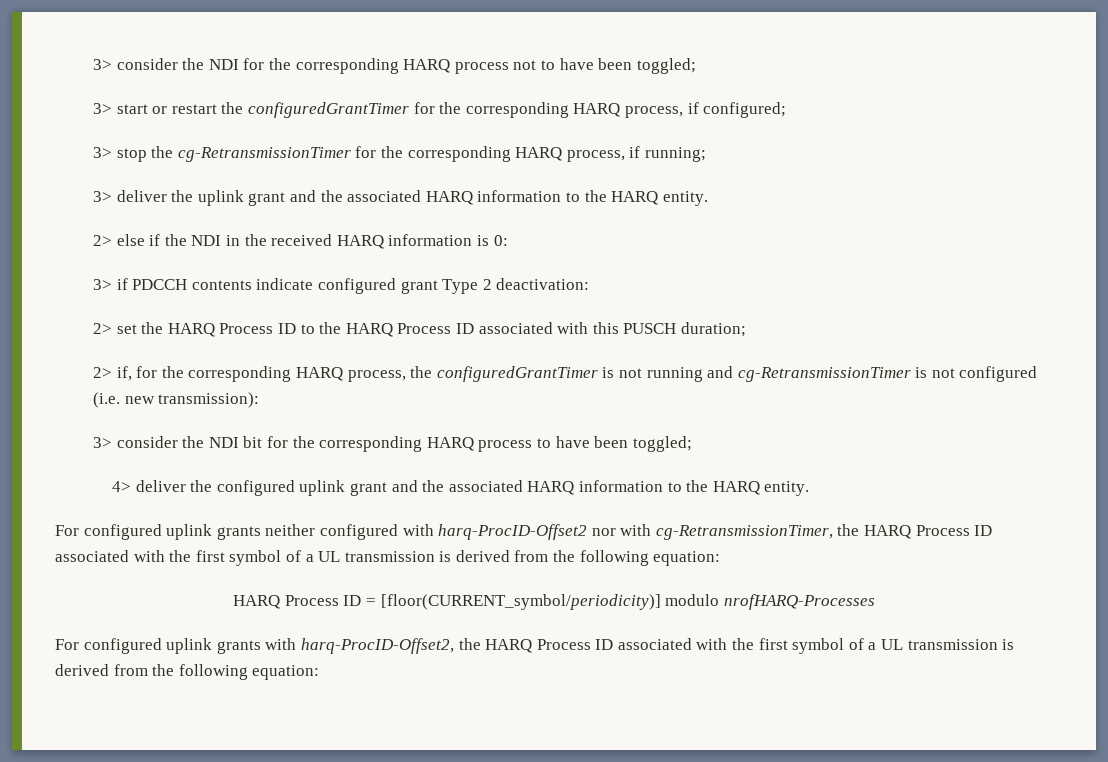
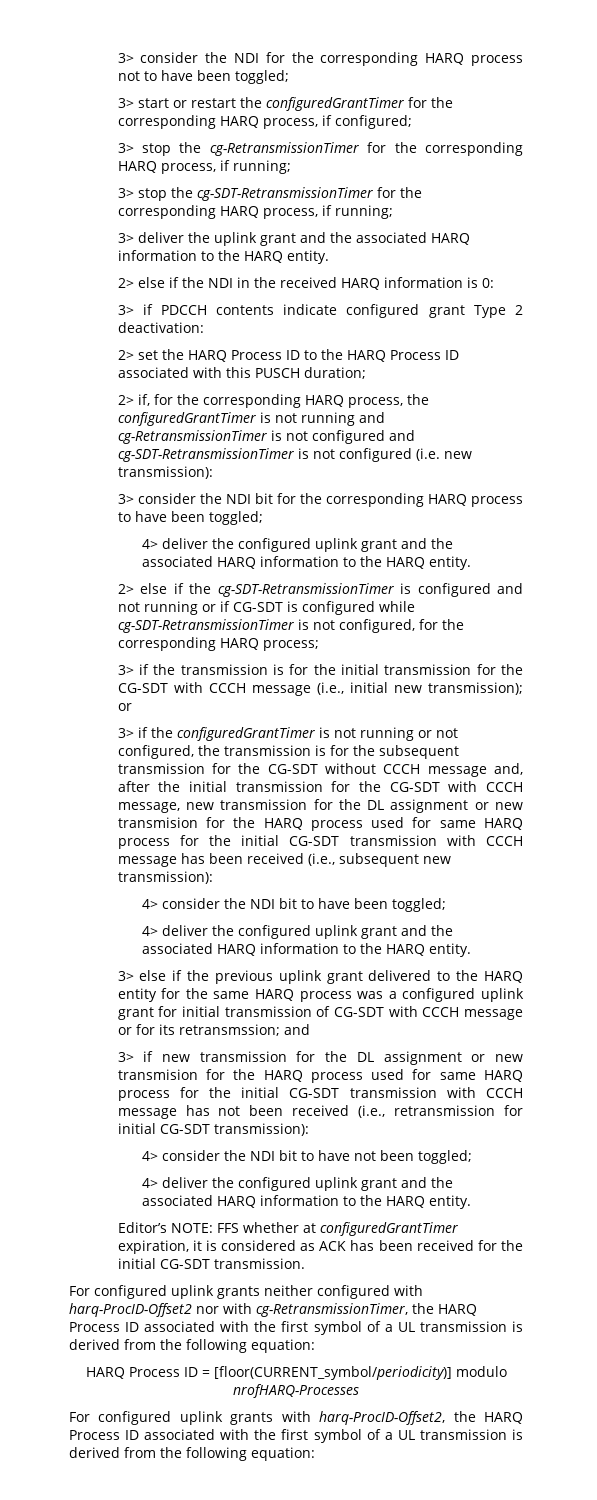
+ 3> stop the cg-SDT-RetransmissionTimer for the corresponding HARQ process, if running;
- 2> if, for the corresponding HARQ process, the configuredGrantTimer is not running and cg-RetransmissionTimer is not configured (i.e. new transmission):
+ 2> if, for the corresponding HARQ process, the configuredGrantTimer is not running and cg-RetransmissionTimer is not configured and cg-SDT-RetransmissionTimer is not configured (i.e. new transmission):
+ 2> else if the cg-SDT-RetransmissionTimer is configured and not running or if CG-SDT is configured while cg-SDT-RetransmissionTimer is not configured, for the corresponding HARQ process;
+ 3> if the transmission is for the initial transmission for the CG-SDT with CCCH message (i.e., initial new transmission); or
+ 3> if the configuredGrantTimer is not running or not configured, the transmission is for the subsequent transmission for the CG-SDT without CCCH message and, after the initial transmission for the CG-SDT with CCCH message, new transmission for the DL assignment or new transmision for the HARQ process used for same HARQ process for the initial CG-SDT transmission with CCCH message has been received (i.e., subsequent new transmission):
+ 4> consider the NDI bit to have been toggled;
+ 4> deliver the configured uplink grant and the associated HARQ information to the HARQ entity.
+ 3> else if the previous uplink grant delivered to the HARQ entity for the same HARQ process was a configured uplink grant for initial transmission of CG-SDT with CCCH message or for its retransmssion; and
+ 3> if new transmission for the DL assignment or new transmision for the HARQ process used for same HARQ process for the initial CG-SDT transmission with CCCH message has not been received (i.e., retransmission for initial CG-SDT transmission):
+ 4> consider the NDI bit to have not been toggled;
+ 4> deliver the configured uplink grant and the associated HARQ information to the HARQ entity.
+ Editor’s NOTE: FFS whether at configuredGrantTimer expiration, it is considered as ACK has been received for the initial CG-SDT transmission.

